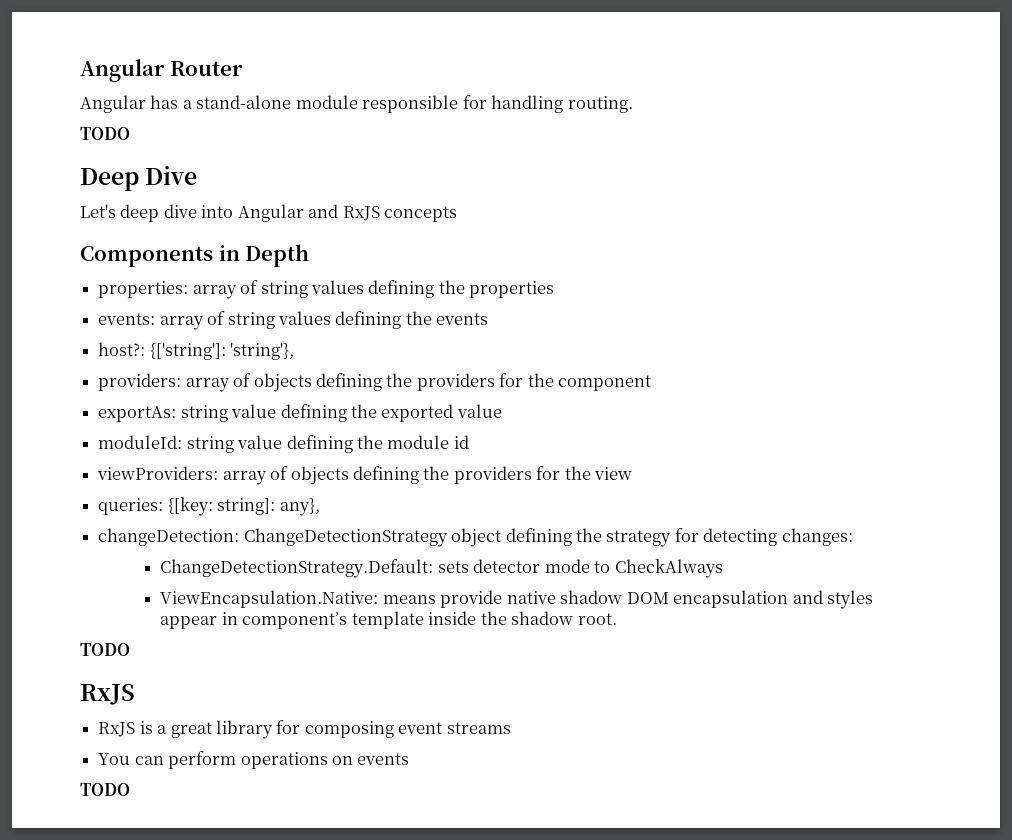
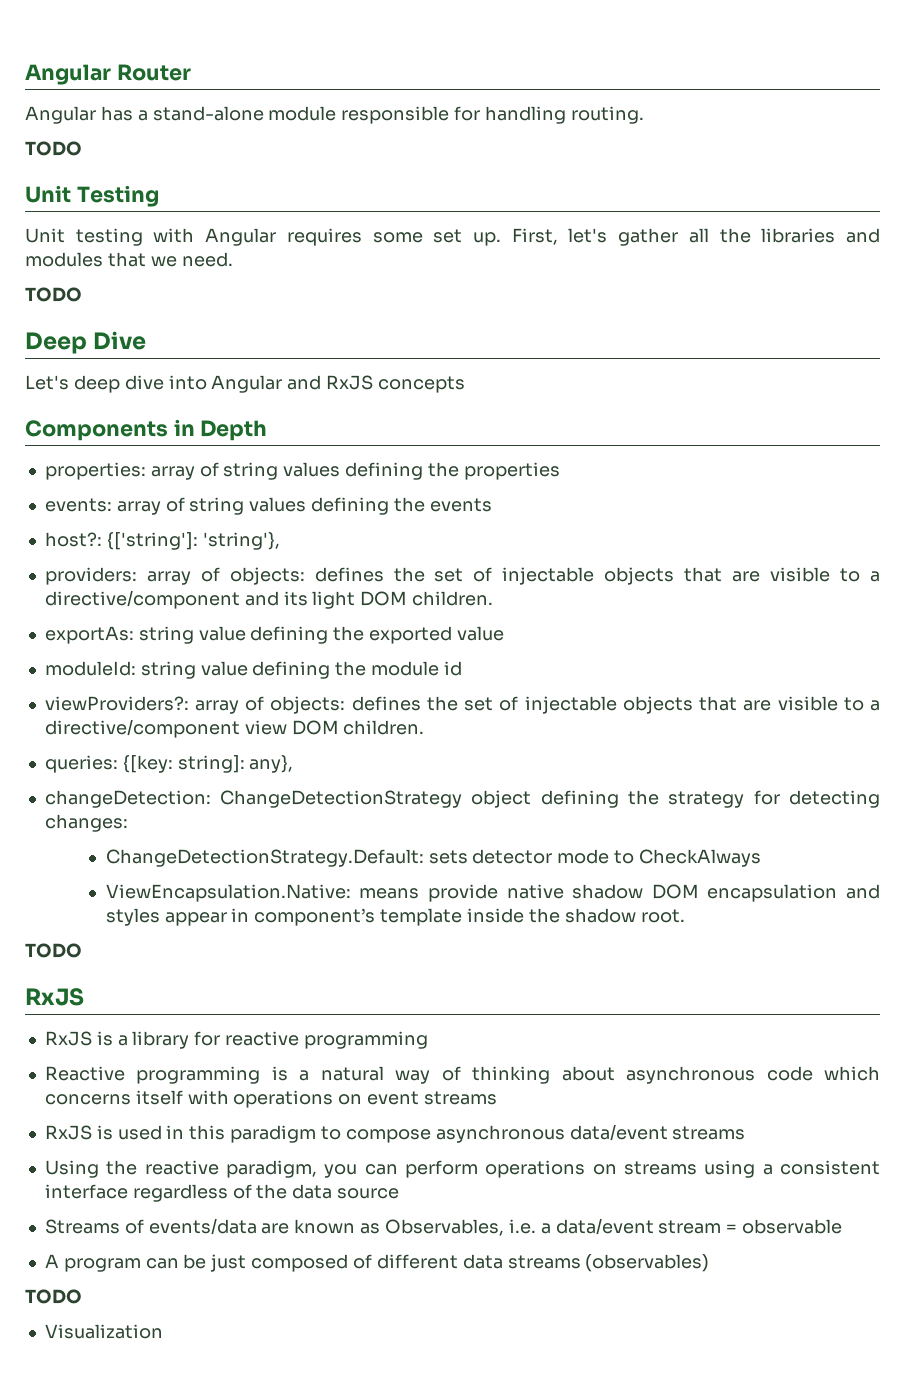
+ Unit Testing
+ Unit testing with Angular requires some set up. First, let's gather all the libraries and modules that we need.
+ TODO
- providers: array of objects defining the providers for the component
+ providers: array of objects: defines the set of injectable objects that are visible to a directive/component and its light DOM children.
- viewProviders: array of objects defining the providers for the view
+ viewProviders?: array of objects: defines the set of injectable objects that are visible to a directive/component view DOM children.
- RxJS is a great library for composing event streams
- You can perform operations on events
+ RxJS is a library for reactive programming
+ Reactive programming is a natural way of thinking about asynchronous code which concerns itself with operations on event streams
+ RxJS is used in this paradigm to compose asynchronous data/event streams
+ Using the reactive paradigm, you can perform operations on streams using a consistent interface regardless of the data source
+ Streams of events/data are known as Observables, i.e. a data/event stream = observable
+ A program can be just composed of different data streams (observables)
  TODO
+ Visualization

